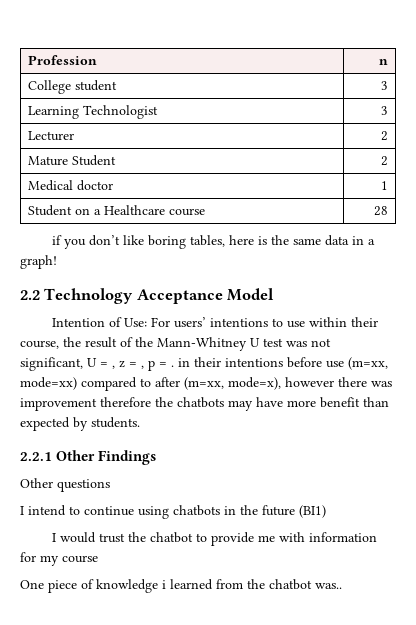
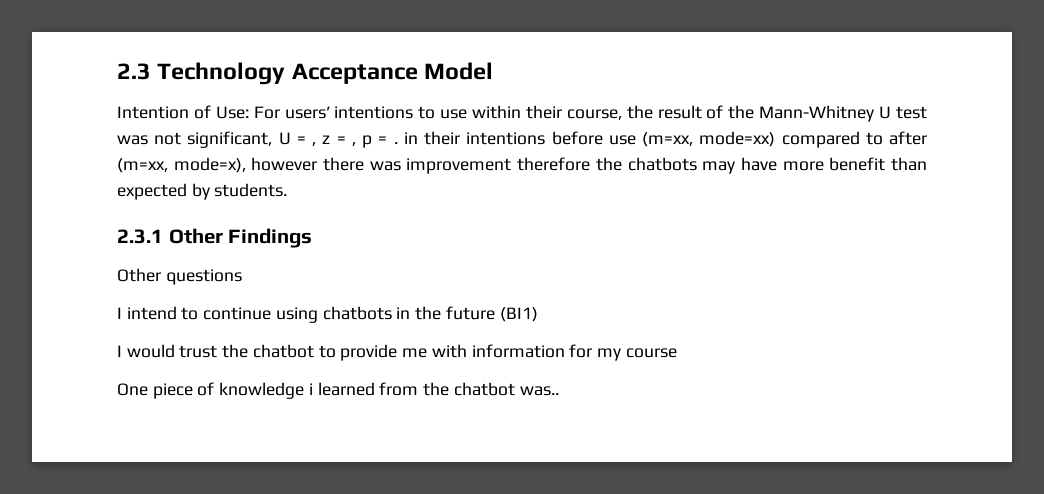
- Profession | n
- College student | 3
- Learning Technologist | 3
- Lecturer | 2
- Mature Student | 2
- Medical doctor | 1
- Student on a Healthcare course | 28
- if you don’t like boring tables, here is the same data in a graph!
- 2.2 Technology Acceptance Model
+ 2.3 Technology Acceptance Model
- 2.2.1 Other Findings
+ 2.3.1 Other Findings

